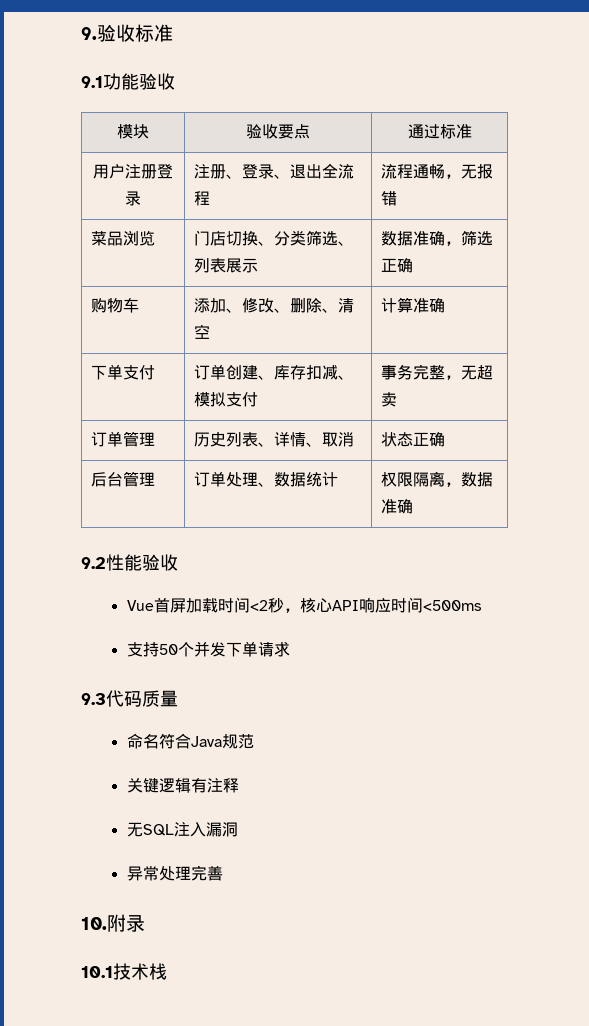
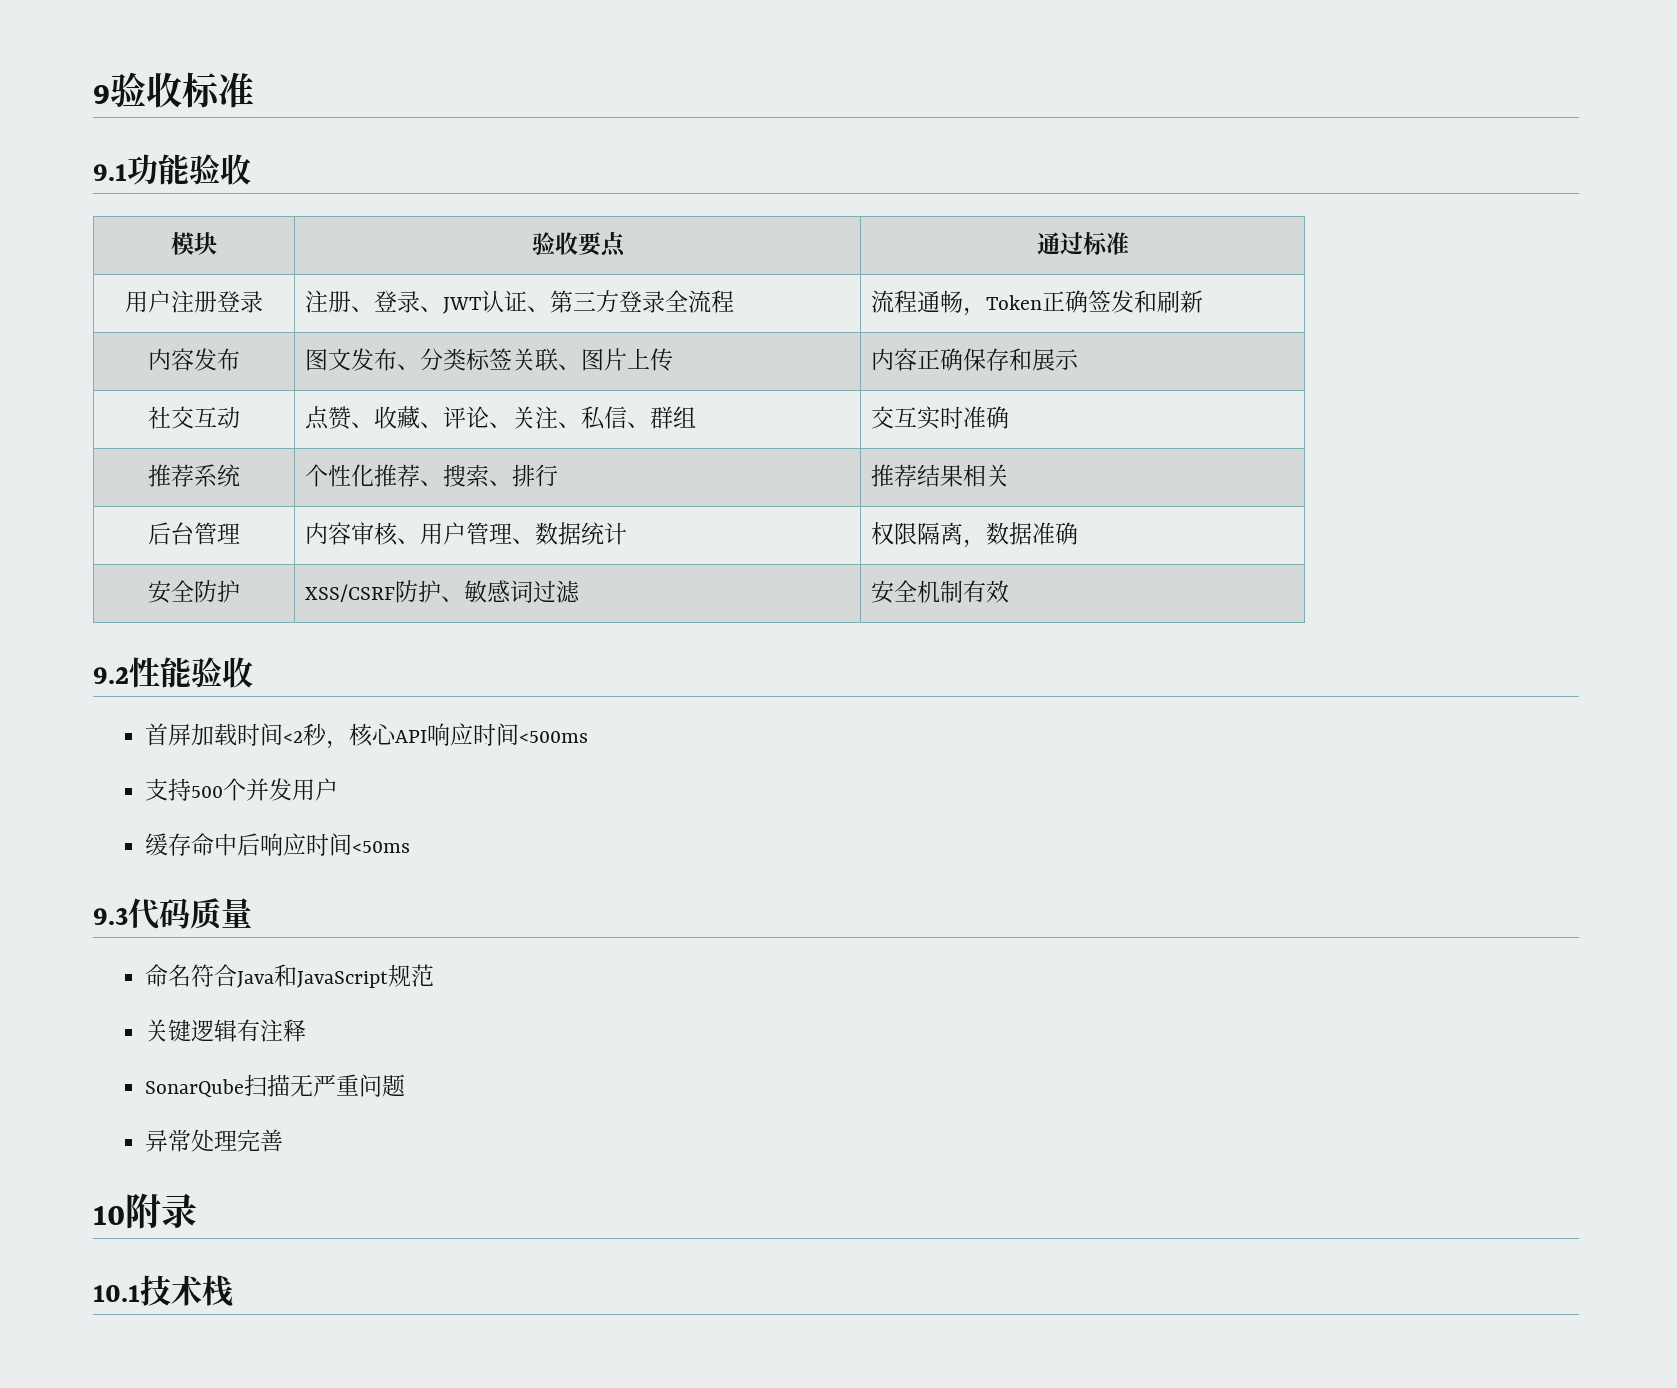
- 9.验收标准
+ 9验收标准
- 用户注册登录 | 注册、登录、退出全流程 | 流程通畅，无报错
- 菜品浏览 | 门店切换、分类筛选、列表展示 | 数据准确，筛选正确
- 购物车 | 添加、修改、删除、清空 | 计算准确
- 下单支付 | 订单创建、库存扣减、模拟支付 | 事务完整，无超卖
- 订单管理 | 历史列表、详情、取消 | 状态正确
- 后台管理 | 订单处理、数据统计 | 权限隔离，数据准确
+ 用户注册登录 | 注册、登录、JWT认证、第三方登录全流程 | 流程通畅，Token正确签发和刷新
+ 内容发布 | 图文发布、分类标签关联、图片上传 | 内容正确保存和展示
+ 社交互动 | 点赞、收藏、评论、关注、私信、群组 | 交互实时准确
+ 推荐系统 | 个性化推荐、搜索、排行 | 推荐结果相关
+ 后台管理 | 内容审核、用户管理、数据统计 | 权限隔离，数据准确
+ 安全防护 | XSS/CSRF防护、敏感词过滤 | 安全机制有效
- Vue首屏加载时间<2秒，核心API响应时间<500ms
+ 首屏加载时间<2秒，核心API响应时间<500ms
- 支持50个并发下单请求
+ 支持500个并发用户
+ 缓存命中后响应时间<50ms
- 命名符合Java规范
+ 命名符合Java和JavaScript规范
- 无SQL注入漏洞
+ SonarQube扫描无严重问题
- 10.附录
+ 10附录

